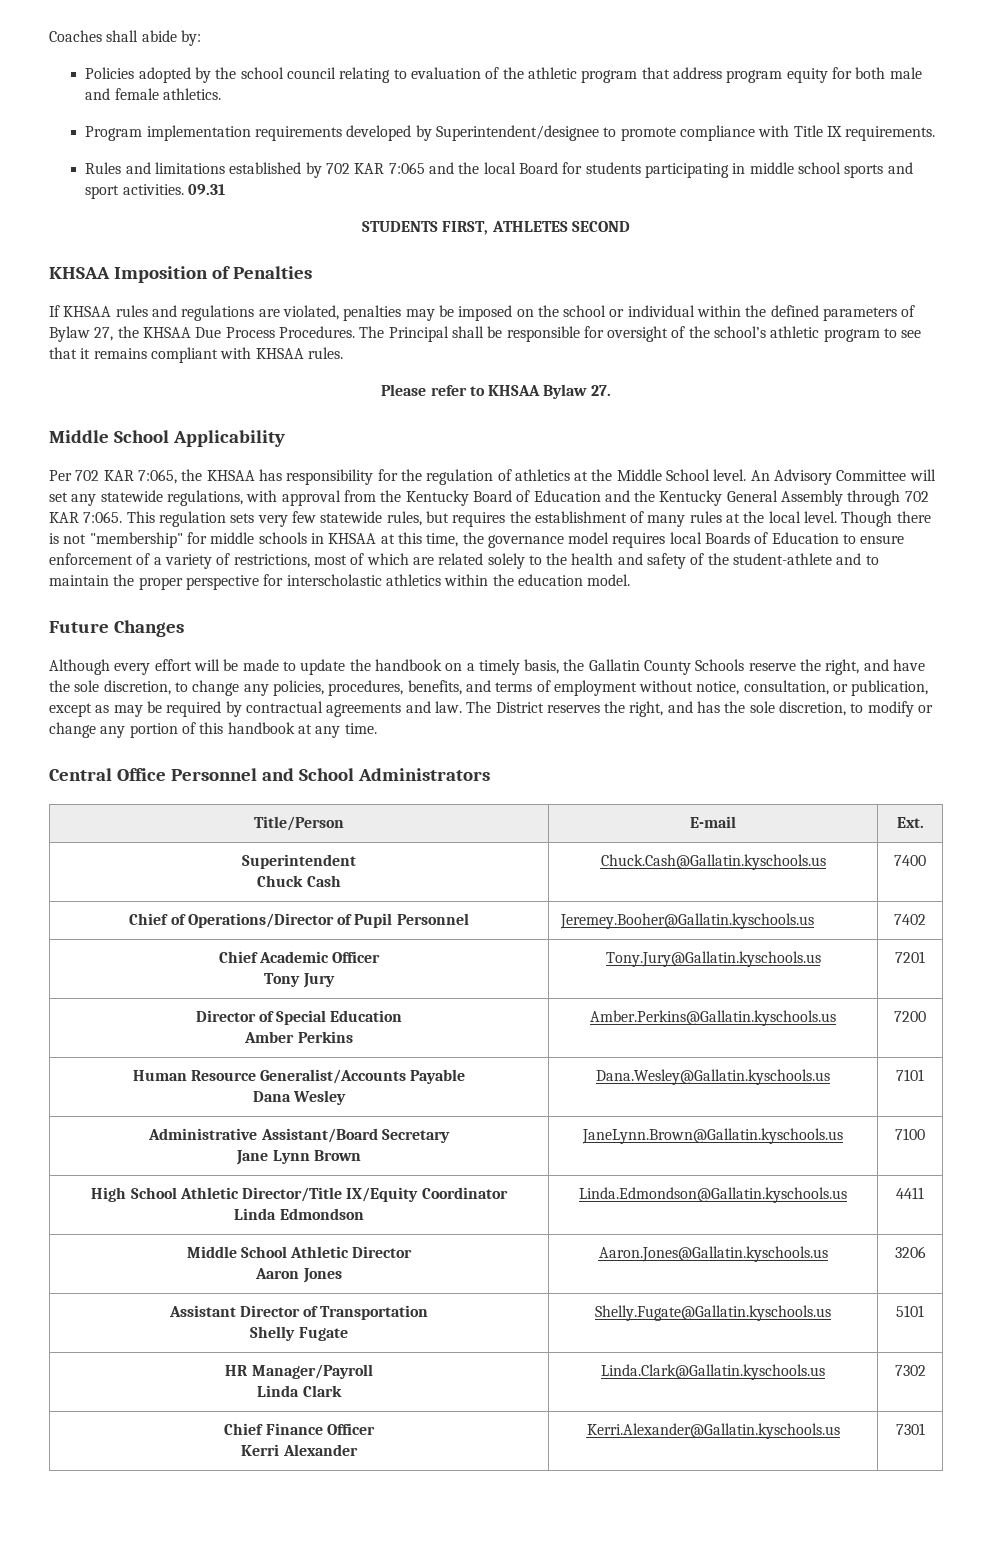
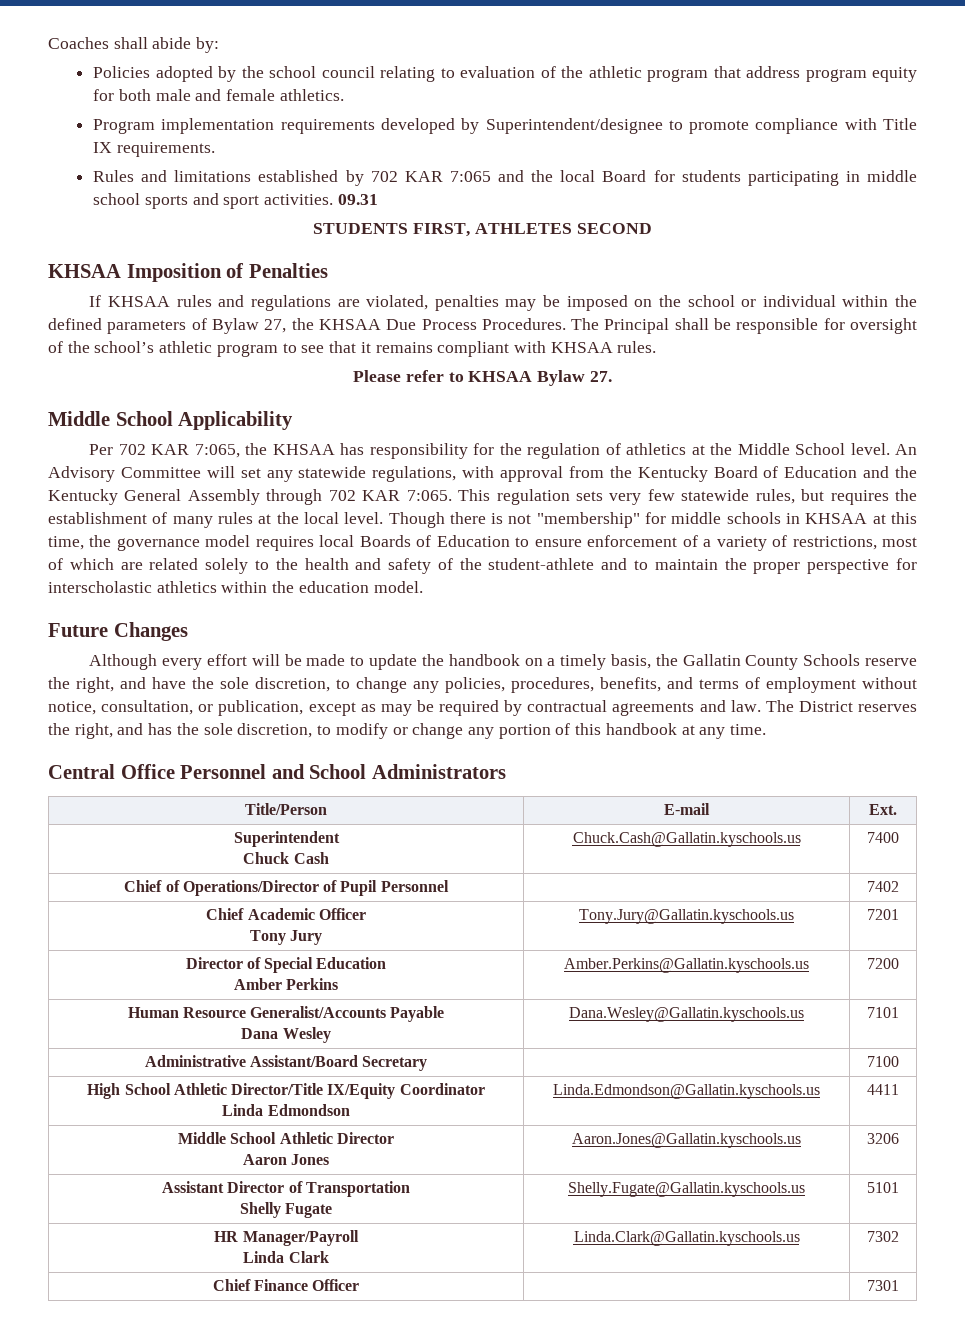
- Chief of Operations/Director of Pupil Personnel | Jeremey.Booher@Gallatin.kyschools.us | 7402
+ Chief of Operations/Director of Pupil Personnel | | 7402
- Administrative Assistant/Board Secretary
- Jane Lynn Brown | JaneLynn.Brown@Gallatin.kyschools.us | 7100
+ Administrative Assistant/Board Secretary | | 7100
- Chief Finance Officer
- Kerri Alexander | Kerri.Alexander@Gallatin.kyschools.us | 7301
+ Chief Finance Officer | | 7301

